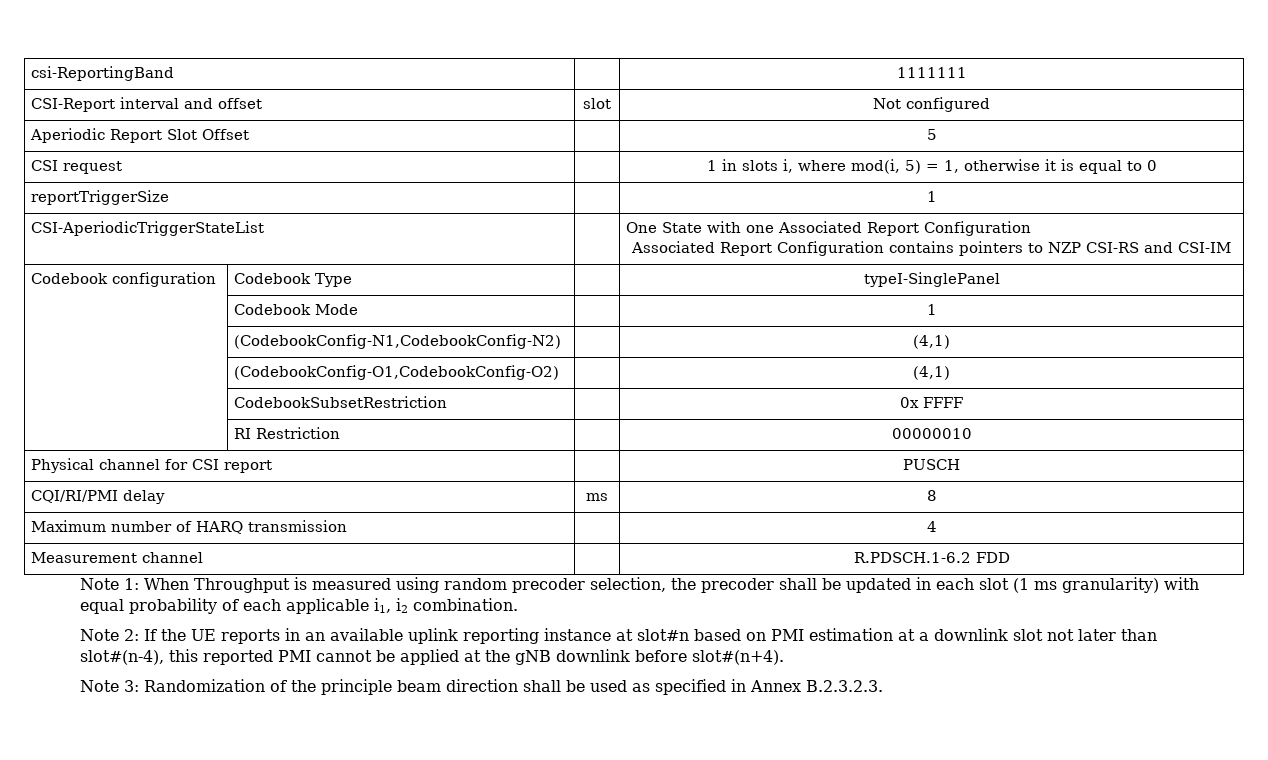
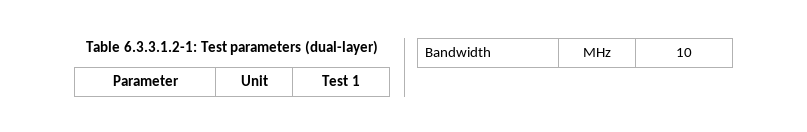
- csi-ReportingBand | | 1111111
- CSI-Report interval and offset | slot | Not configured
- Aperiodic Report Slot Offset | | 5
- CSI request | | 1 in slots i, where mod(i, 5) = 1, otherwise it is equal to 0
- reportTriggerSize | | 1
- CSI-AperiodicTriggerStateList | | One State with one Associated Report Configuration
- Associated Report Configuration contains pointers to NZP CSI-RS and CSI-IM
- Codebook configuration | Codebook Type | | typeI-SinglePanel
- | Codebook Mode | | 1
- | (CodebookConfig-N1,CodebookConfig-N2) | | (4,1)
- | (CodebookConfig-O1,CodebookConfig-O2) | | (4,1)
- | CodebookSubsetRestriction | | 0x FFFF
- | RI Restriction | | 00000010
- Physical channel for CSI report | | PUSCH
- CQI/RI/PMI delay | ms | 8
- Maximum number of HARQ transmission | | 4
- Measurement channel | | R.PDSCH.1-6.2 FDD
- Note 1: When Throughput is measured using random precoder selection, the precoder shall be updated in each slot (1 ms granularity) with equal probability of each applicable i1, i2 combination.
- Note 2: If the UE reports in an available uplink reporting instance at slot#n based on PMI estimation at a downlink slot not later than slot#(n-4), this reported PMI cannot be applied at the gNB downlink before slot#(n+4).
- Note 3: Randomization of the principle beam direction shall be used as specified in Annex B.2.3.2.3.
+ Table 6.3.3.1.2-1: Test parameters (dual-layer)
+ Parameter | Unit | Test 1
+ Bandwidth | MHz | 10

